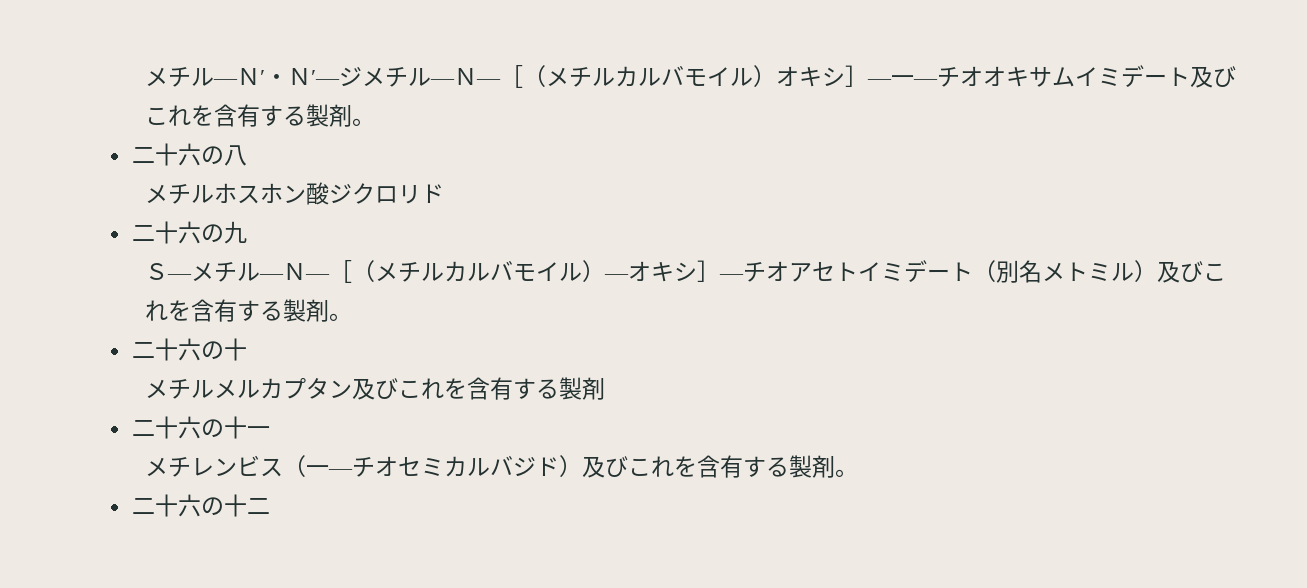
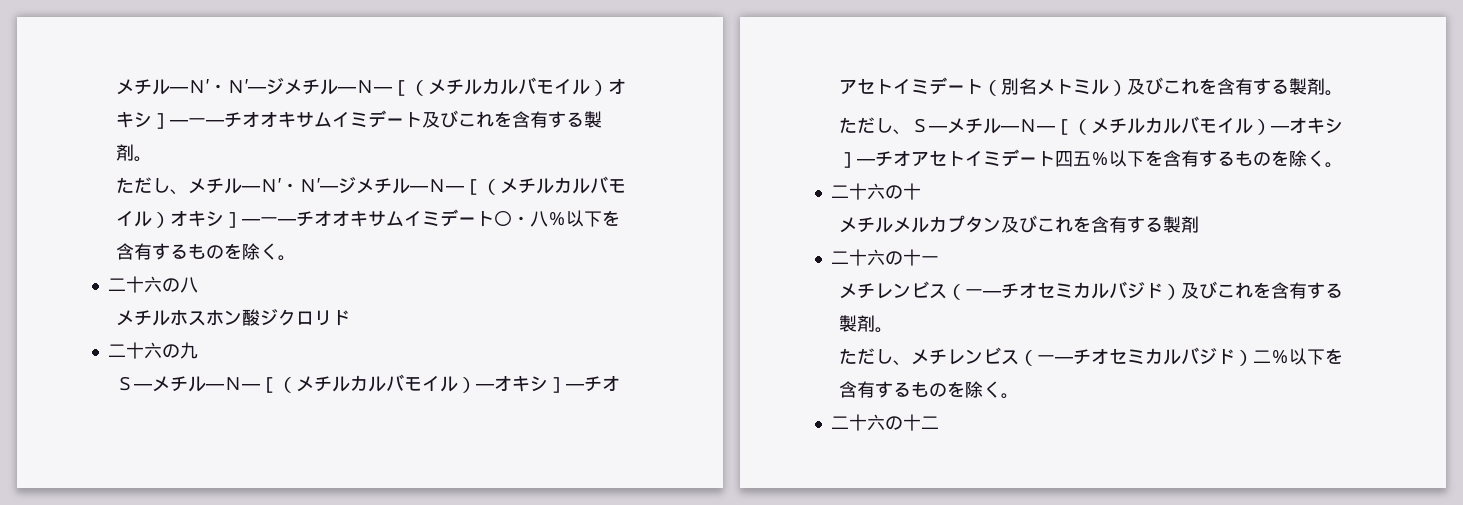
+ ただし、メチル―Ｎ′・Ｎ′―ジメチル―Ｎ―［（メチルカルバモイル）オキシ］―一―チオオキサムイミデート〇・八％以下を含有するものを除く。
+ ただし、Ｓ―メチル―Ｎ―［（メチルカルバモイル）―オキシ］―チオアセトイミデート四五％以下を含有するものを除く。
+ ただし、メチレンビス（一―チオセミカルバジド）二％以下を含有するものを除く。

